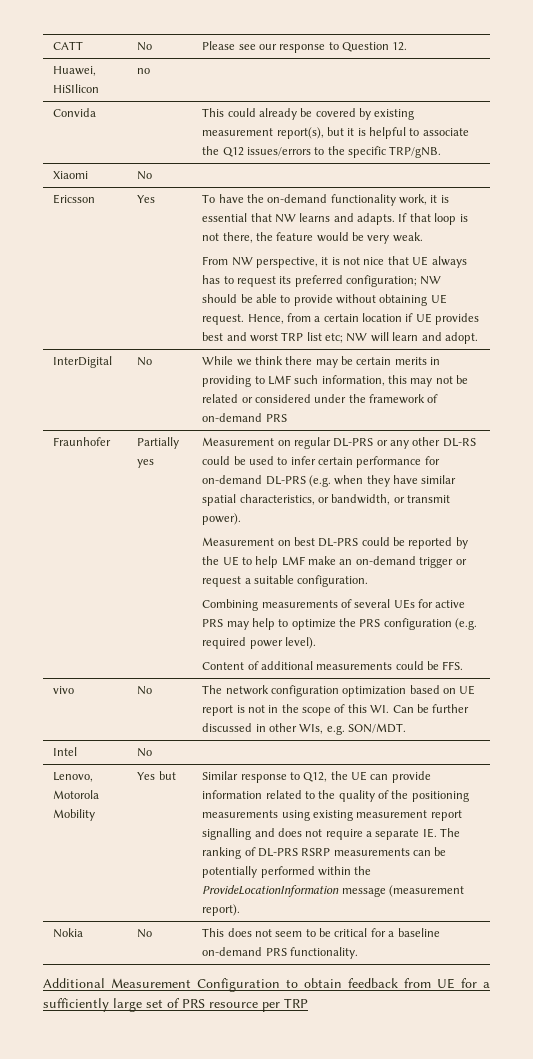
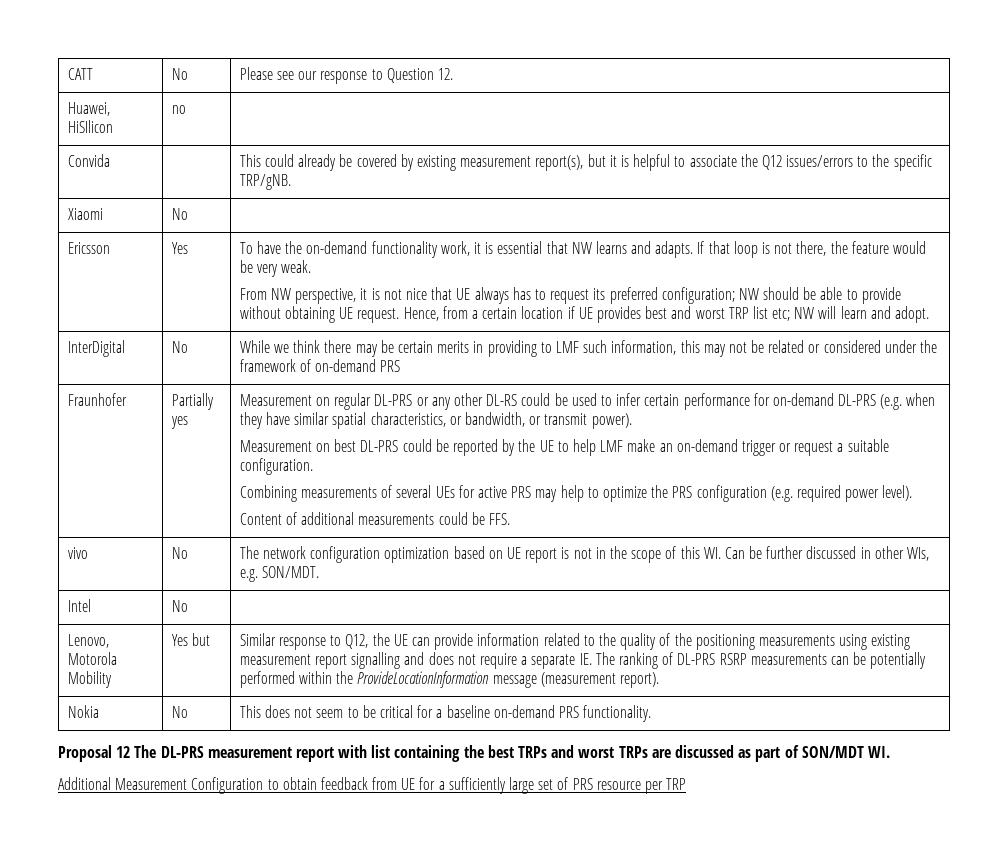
+ Proposal 12 The DL-PRS measurement report with list containing the best TRPs and worst TRPs are discussed as part of SON/MDT WI.

